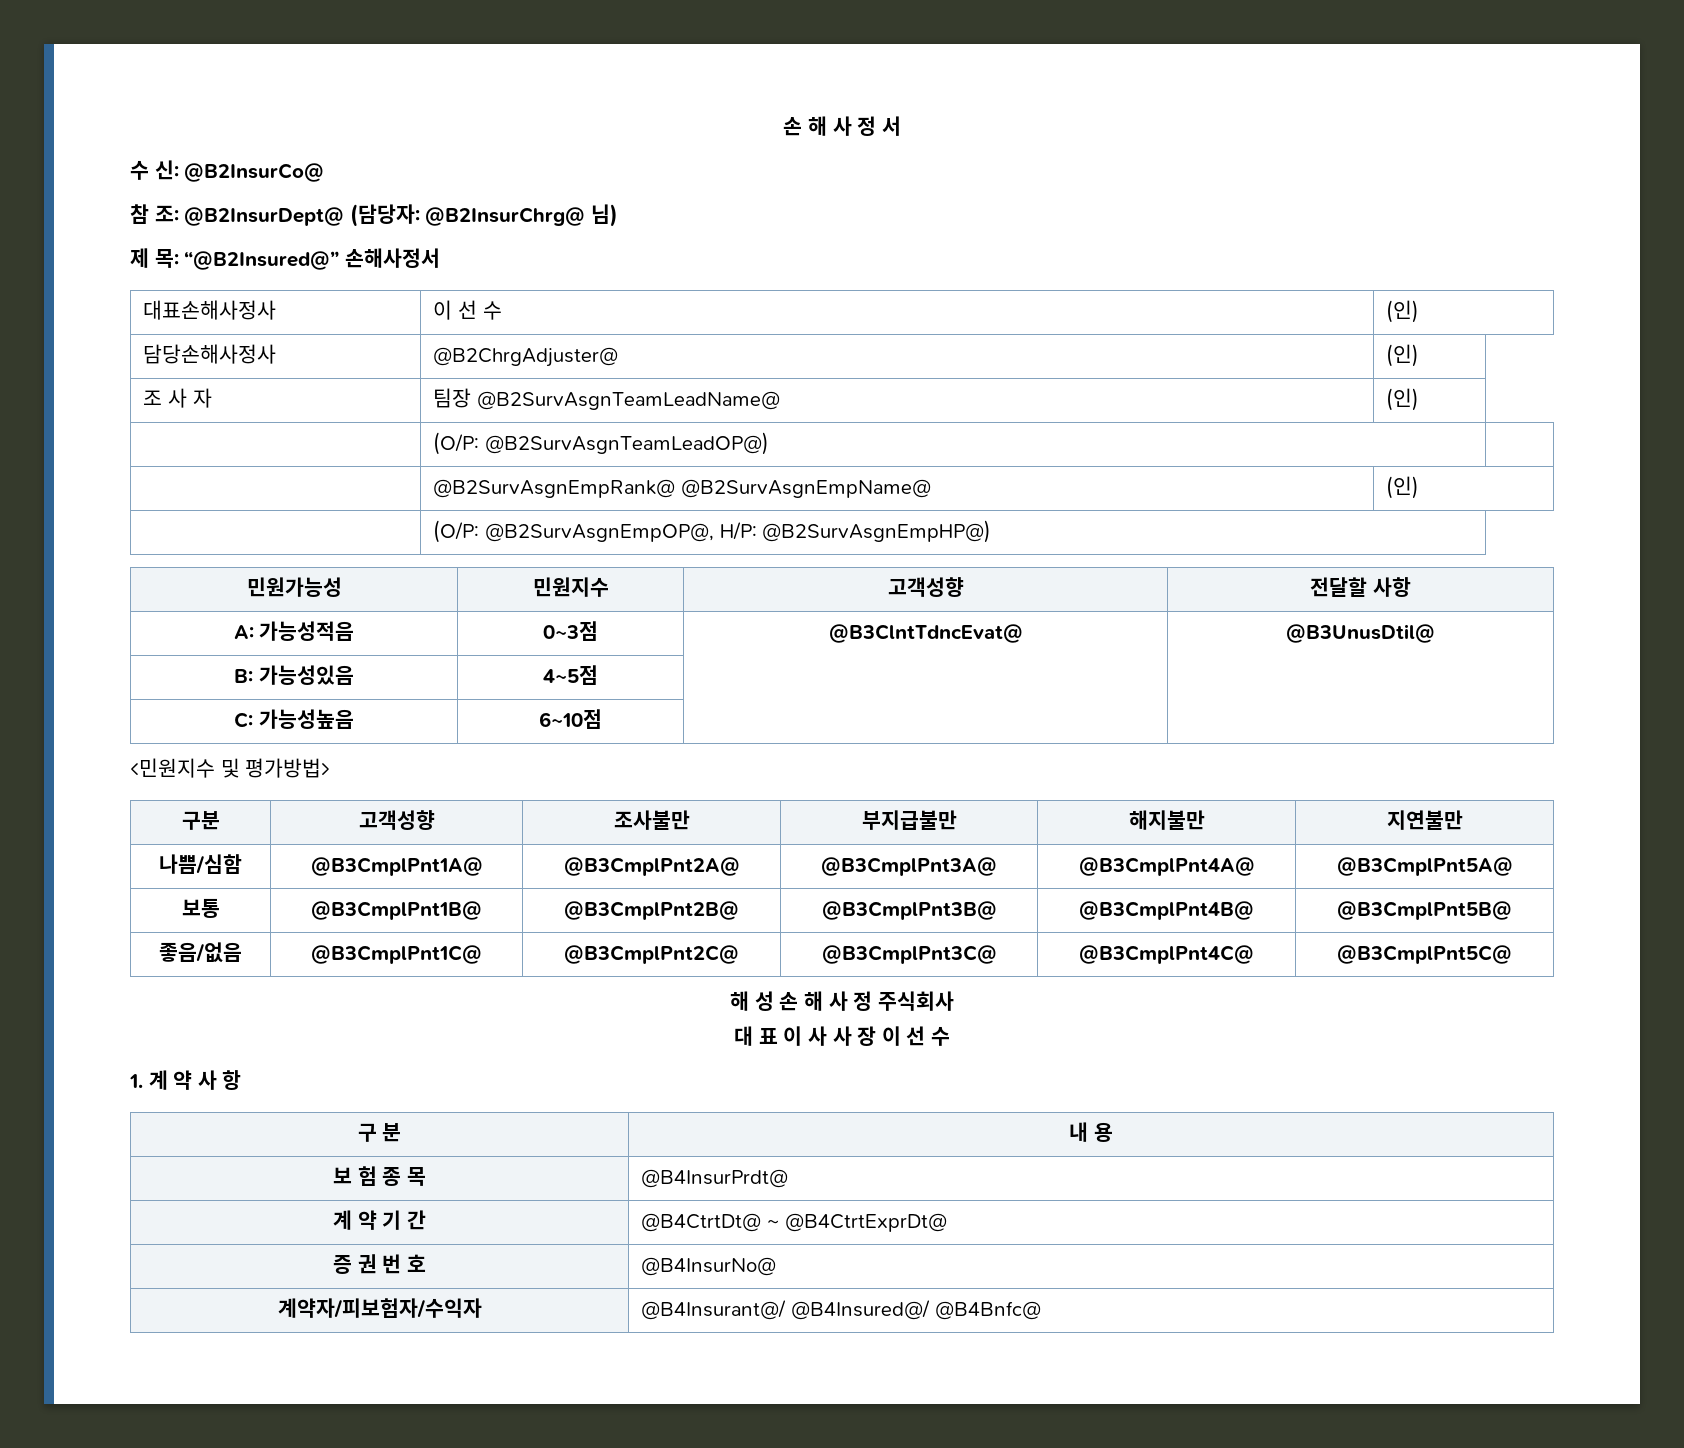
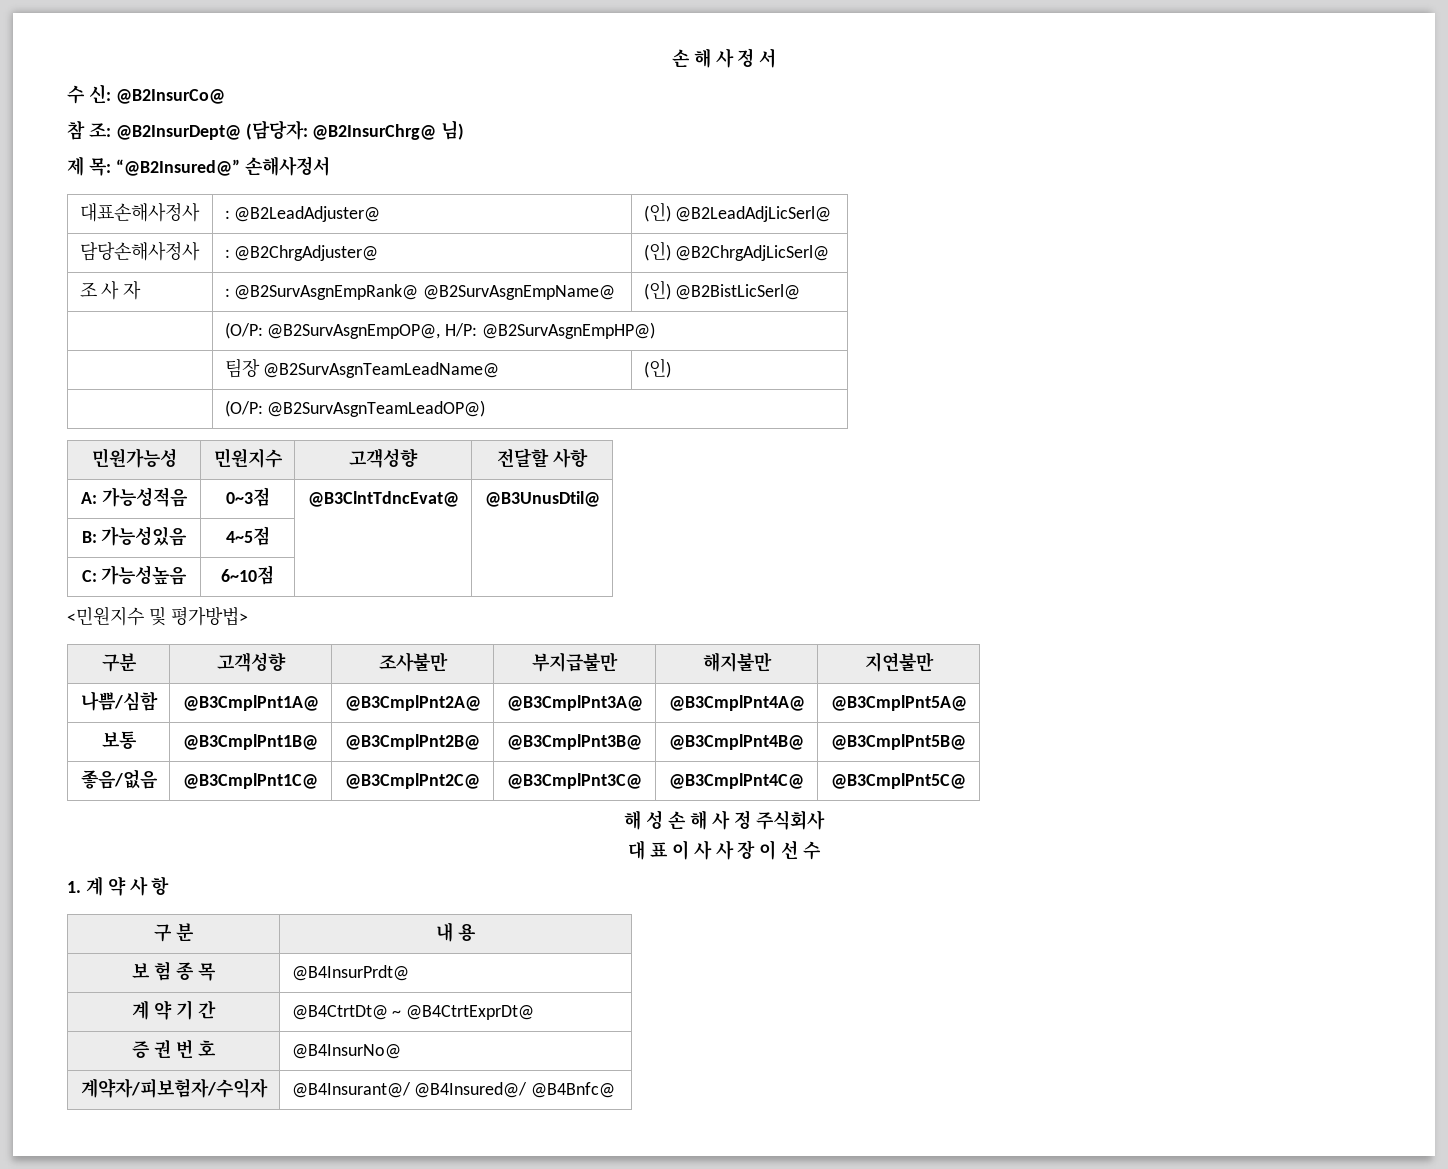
- 대표손해사정사 | 이 선 수 | (인)
+ 대표손해사정사 | : @B2LeadAdjuster@ | (인) @B2LeadAdjLicSerl@
- 담당손해사정사 | @B2ChrgAdjuster@ | (인)
+ 담당손해사정사 | : @B2ChrgAdjuster@ | (인) @B2ChrgAdjLicSerl@
- 조 사 자 | 팀장 @B2SurvAsgnTeamLeadName@ | (인)
+ 조 사 자 | : @B2SurvAsgnEmpRank@ @B2SurvAsgnEmpName@ | (인) @B2BistLicSerl@
+ | (O/P: @B2SurvAsgnEmpOP@, H/P: @B2SurvAsgnEmpHP@)
+ | 팀장 @B2SurvAsgnTeamLeadName@ | (인)
- | (O/P: @B2SurvAsgnTeamLeadOP@) |
- | @B2SurvAsgnEmpRank@ @B2SurvAsgnEmpName@ | (인)
- | (O/P: @B2SurvAsgnEmpOP@, H/P: @B2SurvAsgnEmpHP@)
+ | (O/P: @B2SurvAsgnTeamLeadOP@)

